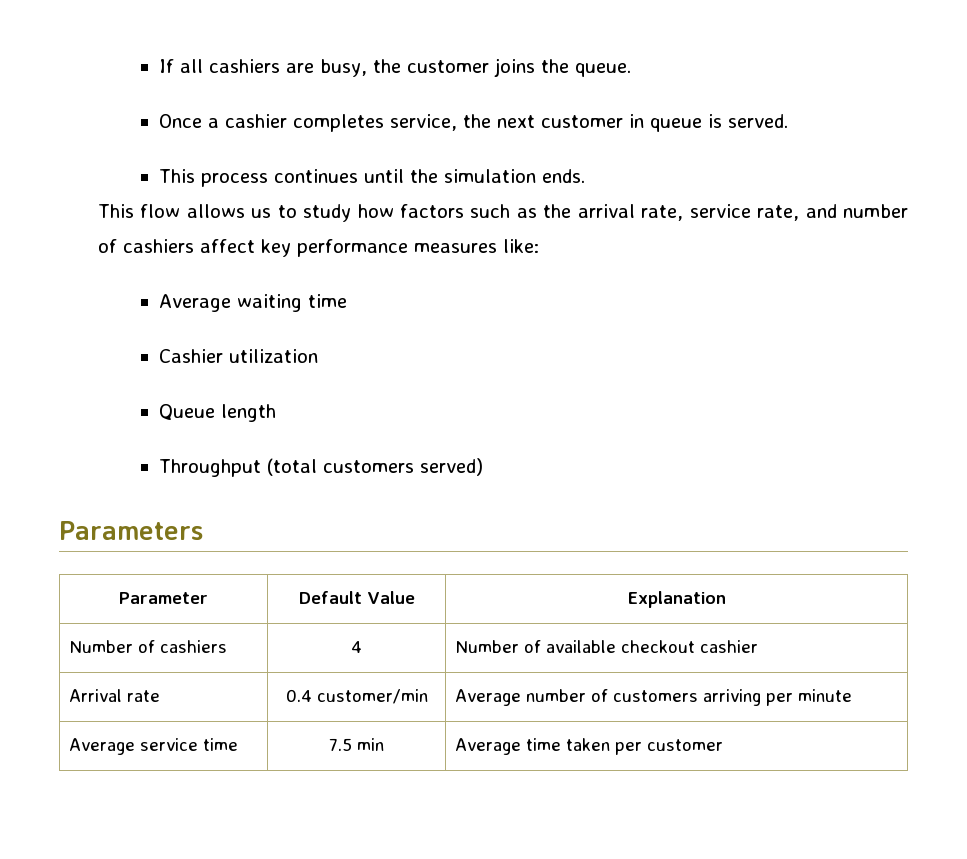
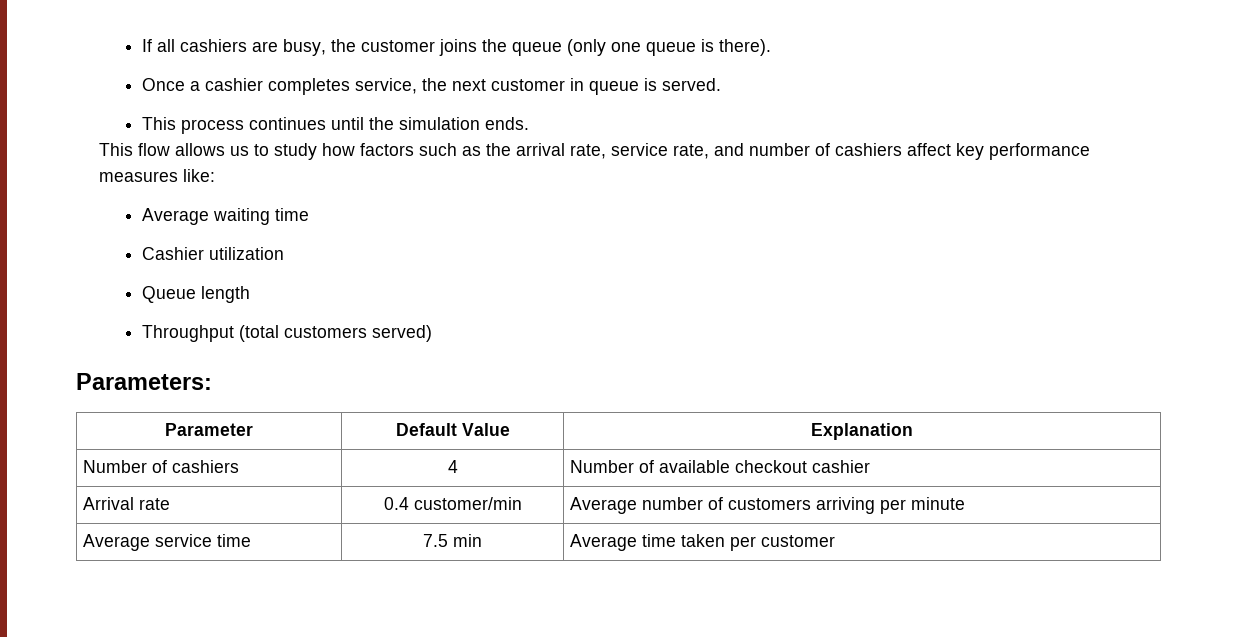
- If all cashiers are busy, the customer joins the queue.
+ If all cashiers are busy, the customer joins the queue (only one queue is there).
- Parameters
+ Parameters:

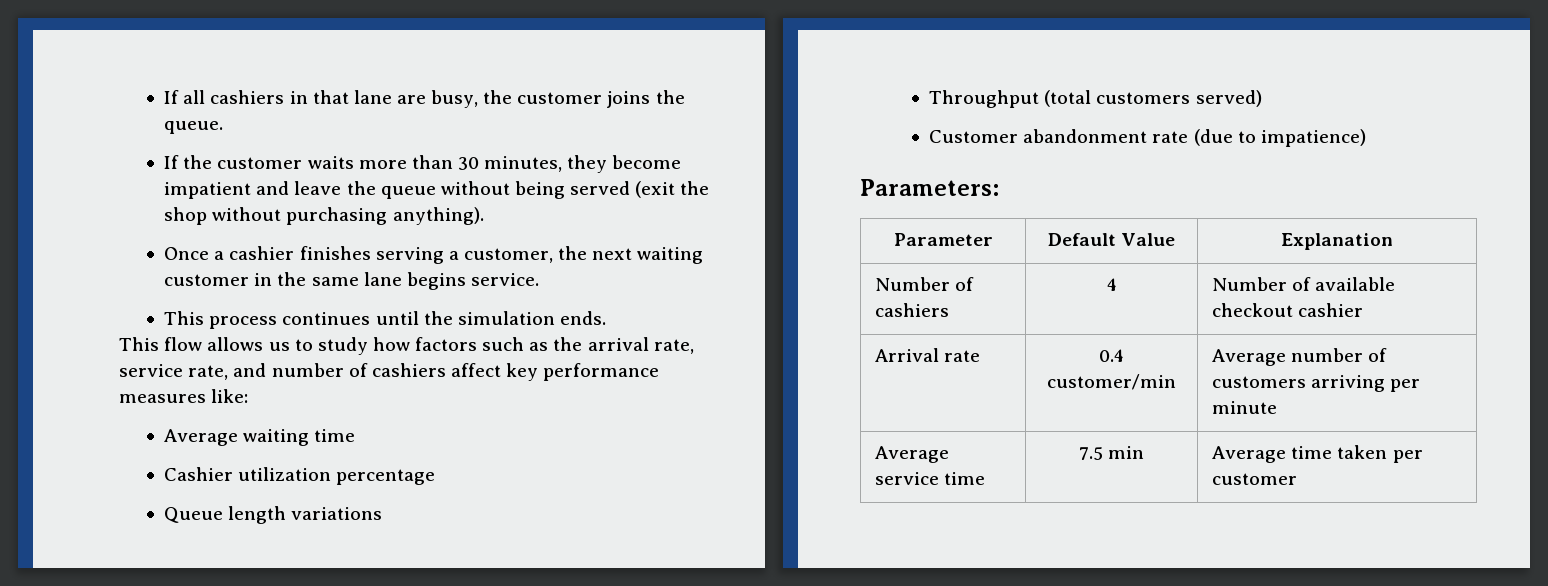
- If all cashiers are busy, the customer joins the queue (only one queue is there).
+ If all cashiers in that lane are busy, the customer joins the queue.
+ If the customer waits more than 30 minutes, they become impatient and leave the queue without being served (exit the shop without purchasing anything).
- Once a cashier completes service, the next customer in queue is served.
+ Once a cashier finishes serving a customer, the next waiting customer in the same lane begins service.
- Cashier utilization
+ Cashier utilization percentage
- Queue length
+ Queue length variations
+ Customer abandonment rate (due to impatience)

